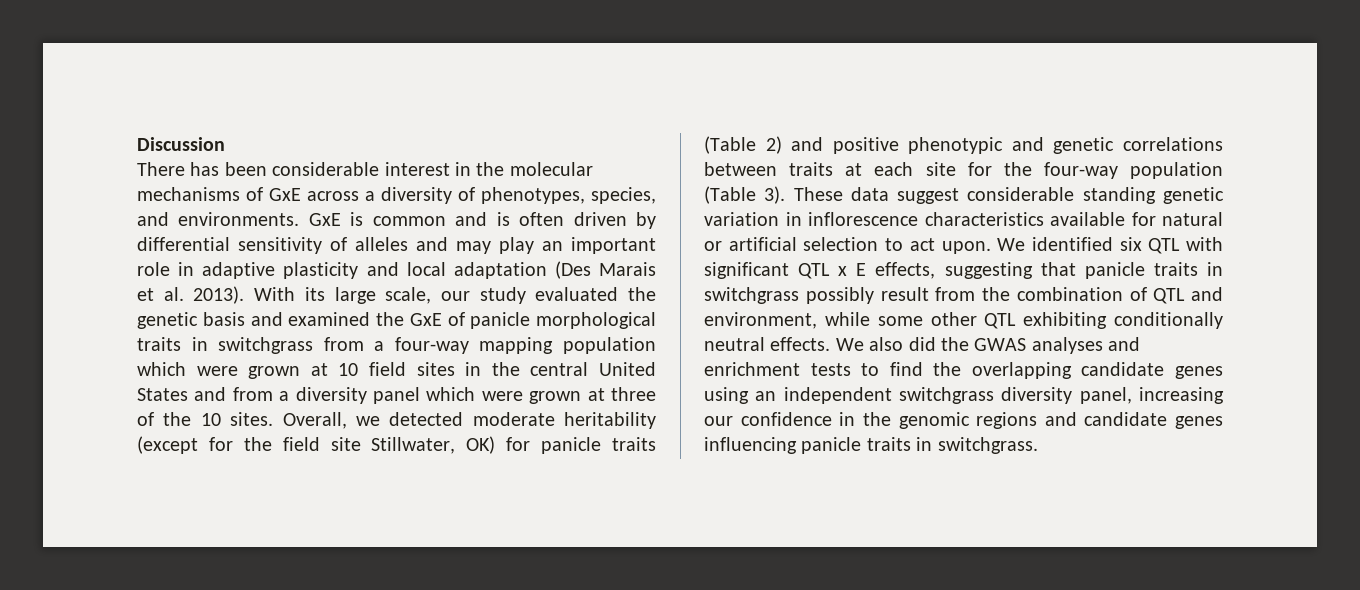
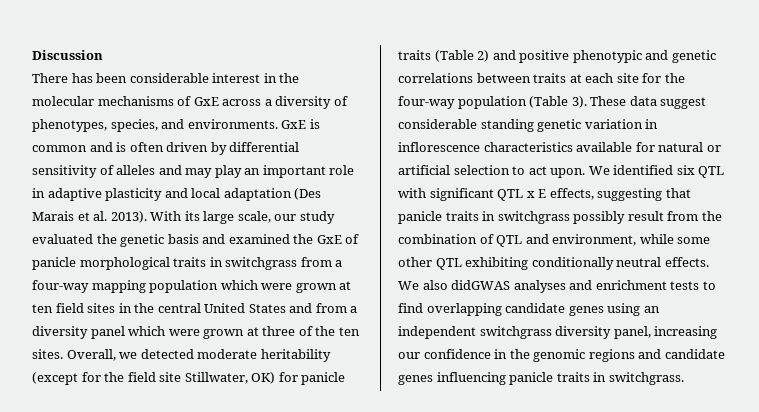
- With its large scale, our study evaluated the genetic basis and examined the GxE of panicle morphological traits in switchgrass from a four-way mapping population which were grown at 10 field sites in the central United States and from a diversity panel which were grown at three of the 10 sites.
+ With its large scale, our study evaluated the genetic basis and examined the GxE of panicle morphological traits in switchgrass from a four-way mapping population which were grown at ten field sites in the central United States and from a diversity panel which were grown at three of the ten sites.
- We also did the GWAS analyses and enrichment tests to find the overlapping candidate genes using an independent switchgrass diversity panel, increasing our confidence in the genomic regions and candidate genes influencing panicle traits in switchgrass.
+ We also didGWAS analyses and enrichment tests to find overlapping candidate genes using an independent switchgrass diversity panel, increasing our confidence in the genomic regions and candidate genes influencing panicle traits in switchgrass.

